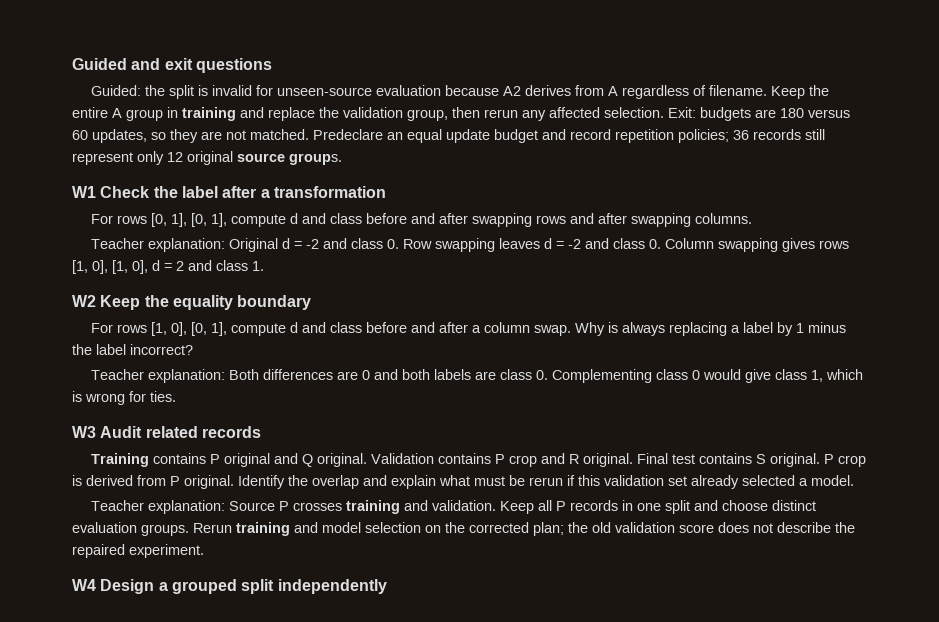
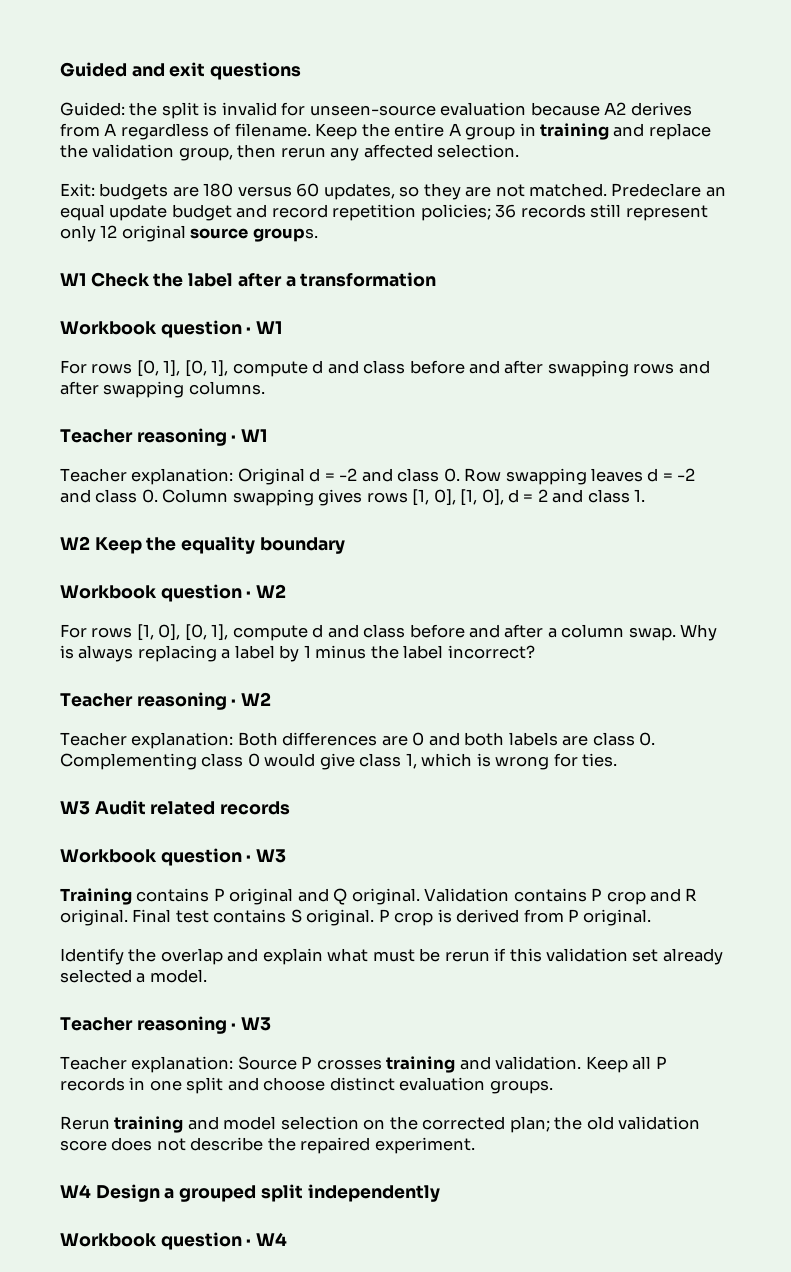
- Keep the entire A group in training and replace the validation group, then rerun any affected selection. Exit: budgets are 180 versus 60 updates, so they are not matched.
+ Keep the entire A group in training and replace the validation group, then rerun any affected selection.
+ Exit: budgets are 180 versus 60 updates, so they are not matched.
+ Workbook question · W1
+ Teacher reasoning · W1
+ Workbook question · W2
+ Teacher reasoning · W2
+ Workbook question · W3
- P crop is derived from P original. Identify the overlap and explain what must be rerun if this validation set already selected a model.
+ P crop is derived from P original.
+ Identify the overlap and explain what must be rerun if this validation set already selected a model.
+ Teacher reasoning · W3
- Keep all P records in one split and choose distinct evaluation groups. Rerun training and model selection on the corrected plan; the old validation score does not describe the repaired experiment.
+ Keep all P records in one split and choose distinct evaluation groups.
+ Rerun training and model selection on the corrected plan; the old validation score does not describe the repaired experiment.
+ Workbook question · W4

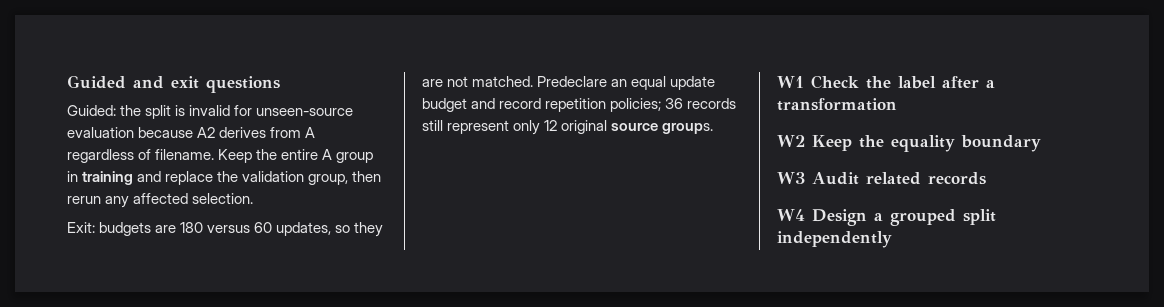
- Workbook question · W1
- For rows [0, 1], [0, 1], compute d and class before and after swapping rows and after swapping columns.
- Teacher reasoning · W1
- Teacher explanation: Original d = -2 and class 0. Row swapping leaves d = -2 and class 0. Column swapping gives rows [1, 0], [1, 0], d = 2 and class 1.
- Workbook question · W2
- For rows [1, 0], [0, 1], compute d and class before and after a column swap. Why is always replacing a label by 1 minus the label incorrect?
- Teacher reasoning · W2
- Teacher explanation: Both differences are 0 and both labels are class 0. Complementing class 0 would give class 1, which is wrong for ties.
  W3 Audit related records
- Workbook question · W3
- Training contains P original and Q original. Validation contains P crop and R original. Final test contains S original. P crop is derived from P original.
- Identify the overlap and explain what must be rerun if this validation set already selected a model.
- Teacher reasoning · W3
- Teacher explanation: Source P crosses training and validation. Keep all P records in one split and choose distinct evaluation groups.
- Rerun training and model selection on the corrected plan; the old validation score does not describe the repaired experiment.
- Workbook question · W4

